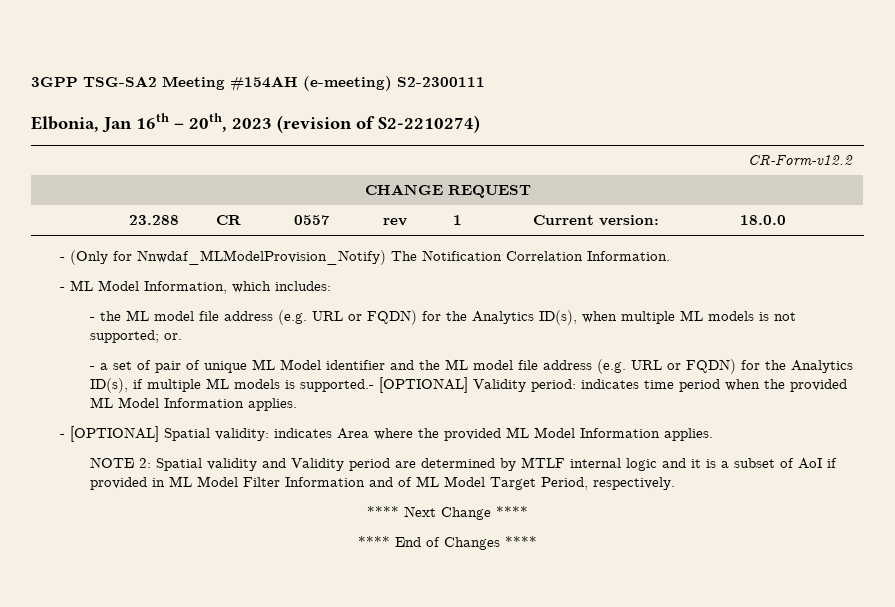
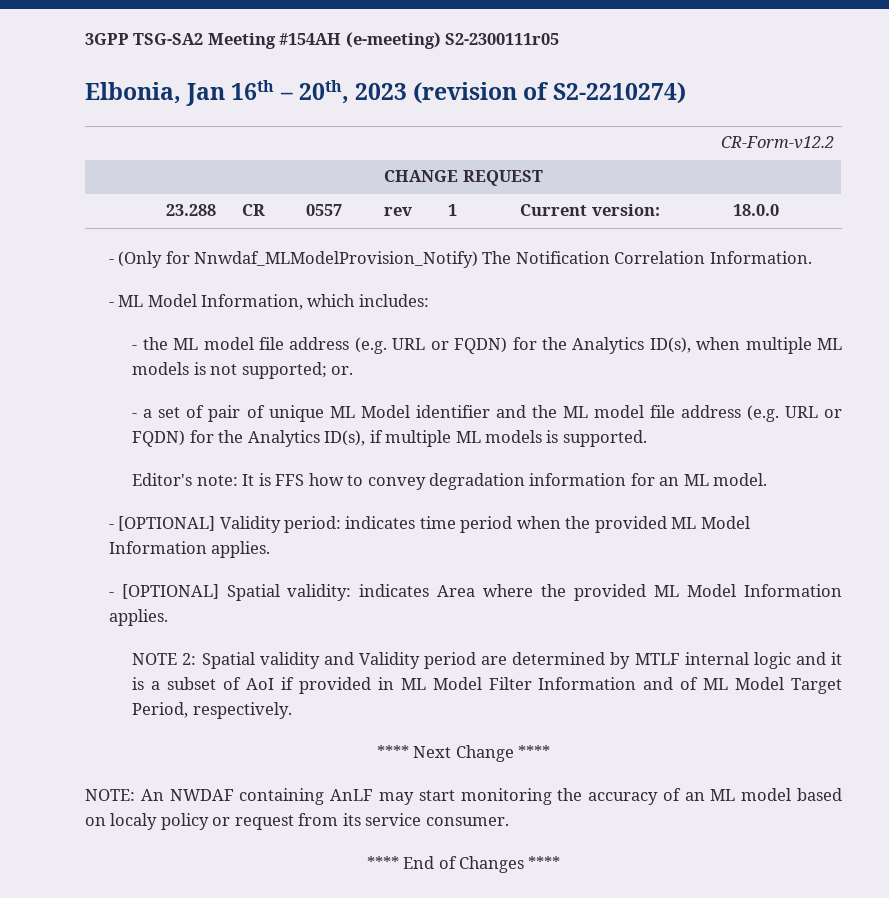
- 3GPP TSG-SA2 Meeting #154AH (e-meeting) S2-2300111
+ 3GPP TSG-SA2 Meeting #154AH (e-meeting) S2-2300111r05
- - a set of pair of unique ML Model identifier and the ML model file address (e.g. URL or FQDN) for the Analytics ID(s), if multiple ML models is supported.- [OPTIONAL] Validity period: indicates time period when the provided ML Model Information applies.
+ - a set of pair of unique ML Model identifier and the ML model file address (e.g. URL or FQDN) for the Analytics ID(s), if multiple ML models is supported.
+ Editor's note: It is FFS how to convey degradation information for an ML model.
+ - [OPTIONAL] Validity period: indicates time period when the provided ML Model Information applies.
+ NOTE: An NWDAF containing AnLF may start monitoring the accuracy of an ML model based on localy policy or request from its service consumer.

